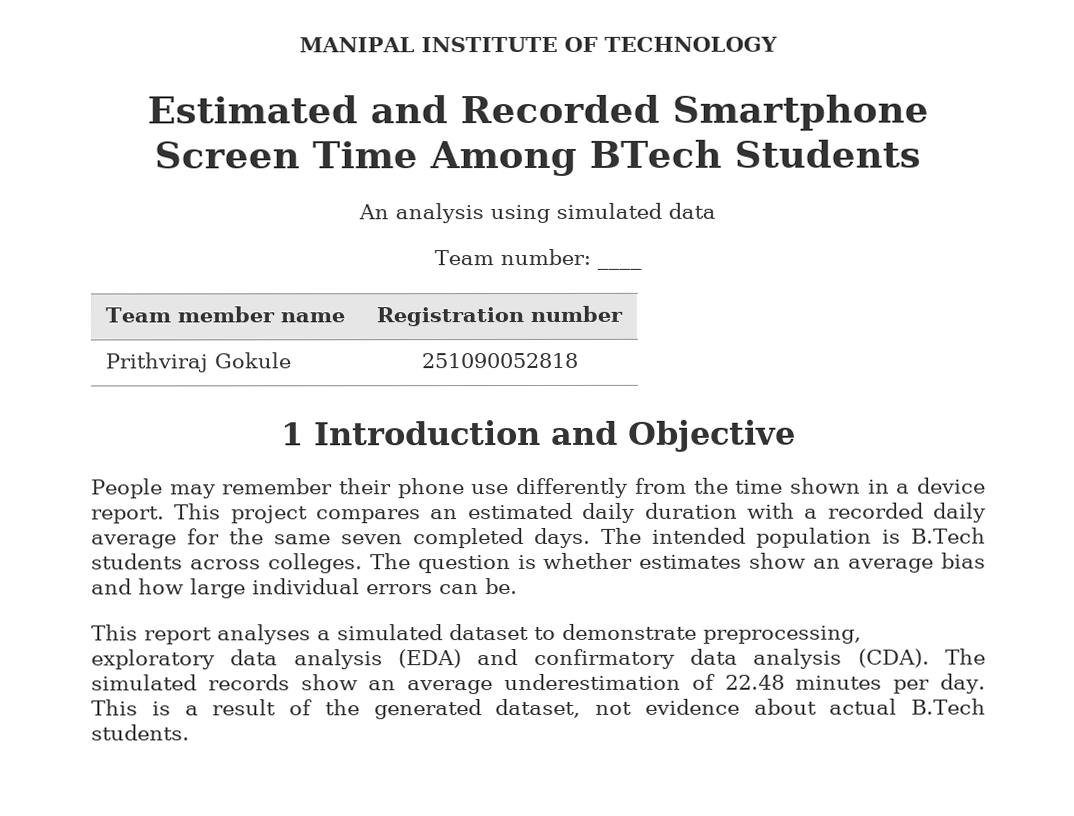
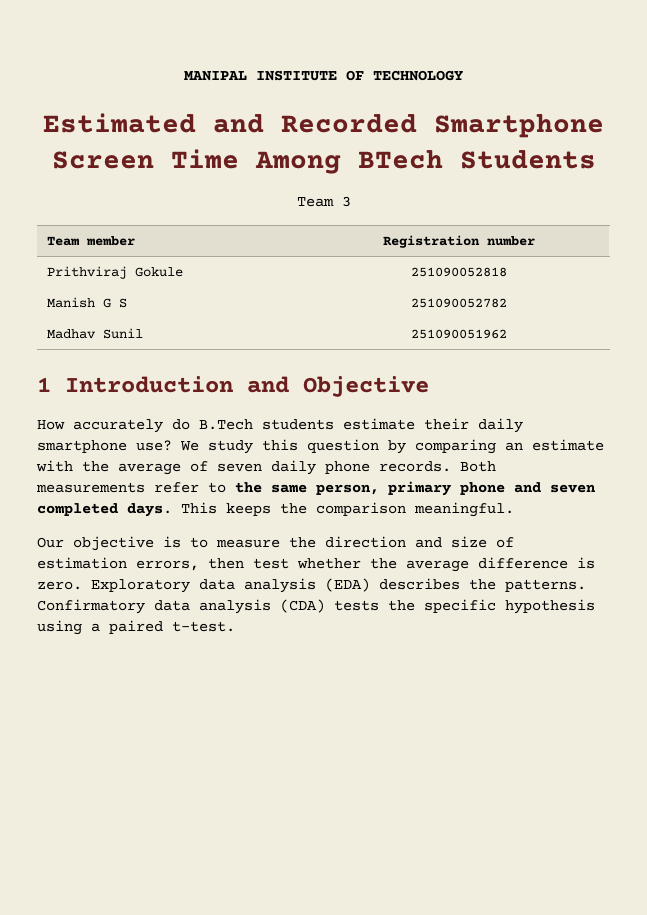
- An analysis using simulated data
- Team number: ____
+ Team 3
- Team member name | Registration number
+ Team member | Registration number
+ Manish G S | 251090052782
+ Madhav Sunil | 251090051962
  1 Introduction and Objective
- People may remember their phone use differently from the time shown in a device report. This project compares an estimated daily duration with a recorded daily average for the same seven completed days. The intended population is B.Tech students across colleges. The question is whether estimates show an average bias and how large individual errors can be.
- This report analyses a simulated dataset to demonstrate preprocessing, exploratory data analysis (EDA) and confirmatory data analysis (CDA). The simulated records show an average underestimation of 22.48 minutes per day. This is a result of the generated dataset, not evidence about actual B.Tech students.
+ How accurately do B.Tech students estimate their daily smartphone use? We study this question by comparing an estimate with the average of seven daily phone records. Both measurements refer to the same person, primary phone and seven completed days. This keeps the comparison meaningful.
+ Our objective is to measure the direction and size of estimation errors, then test whether the average difference is zero. Exploratory data analysis (EDA) describes the patterns. Confirmatory data analysis (CDA) tests the specific hypothesis using a paired t-test.

